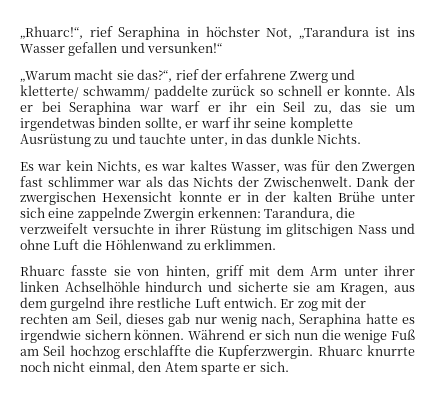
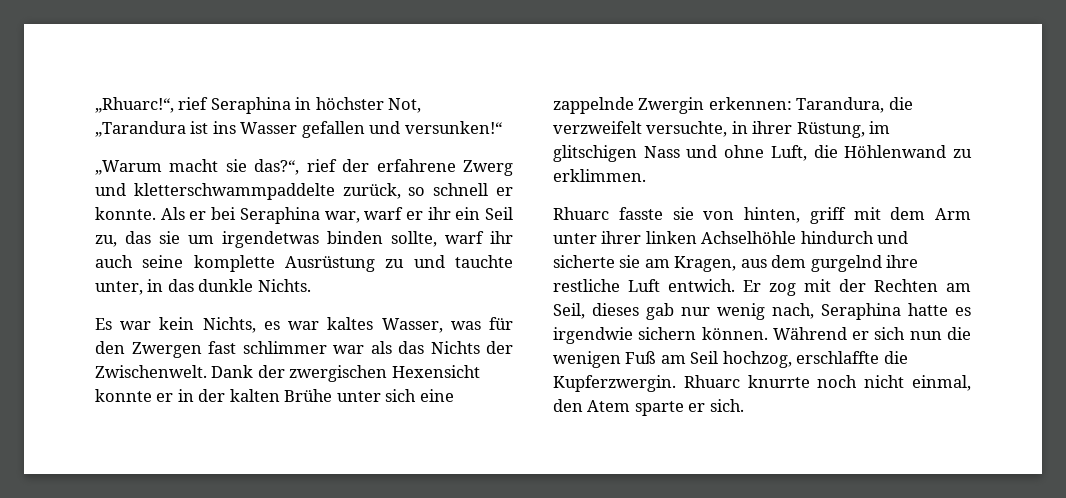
- „Warum macht sie das?“, rief der erfahrene Zwerg und kletterte/ schwamm/ paddelte zurück so schnell er konnte.
+ „Warum macht sie das?“, rief der erfahrene Zwerg und kletterschwammpaddelte zurück, so schnell er konnte.
- Als er bei Seraphina war warf er ihr ein Seil zu, das sie um irgendetwas binden sollte, er warf ihr seine komplette Ausrüstung zu und tauchte unter, in das dunkle Nichts.
+ Als er bei Seraphina war, warf er ihr ein Seil zu, das sie um irgendetwas binden sollte, warf ihr auch seine komplette Ausrüstung zu und tauchte unter, in das dunkle Nichts.
- Dank der zwergischen Hexensicht konnte er in der kalten Brühe unter sich eine zappelnde Zwergin erkennen: Tarandura, die verzweifelt versuchte in ihrer Rüstung im glitschigen Nass und ohne Luft die Höhlenwand zu erklimmen.
+ Dank der zwergischen Hexensicht konnte er in der kalten Brühe unter sich eine zappelnde Zwergin erkennen: Tarandura, die verzweifelt versuchte, in ihrer Rüstung, im glitschigen Nass und ohne Luft, die Höhlenwand zu erklimmen.
- Er zog mit der rechten am Seil, dieses gab nur wenig nach, Seraphina hatte es irgendwie sichern können.
+ Er zog mit der Rechten am Seil, dieses gab nur wenig nach, Seraphina hatte es irgendwie sichern können.
- Während er sich nun die wenige Fuß am Seil hochzog erschlaffte die Kupferzwergin.
+ Während er sich nun die wenigen Fuß am Seil hochzog, erschlaffte die Kupferzwergin.

